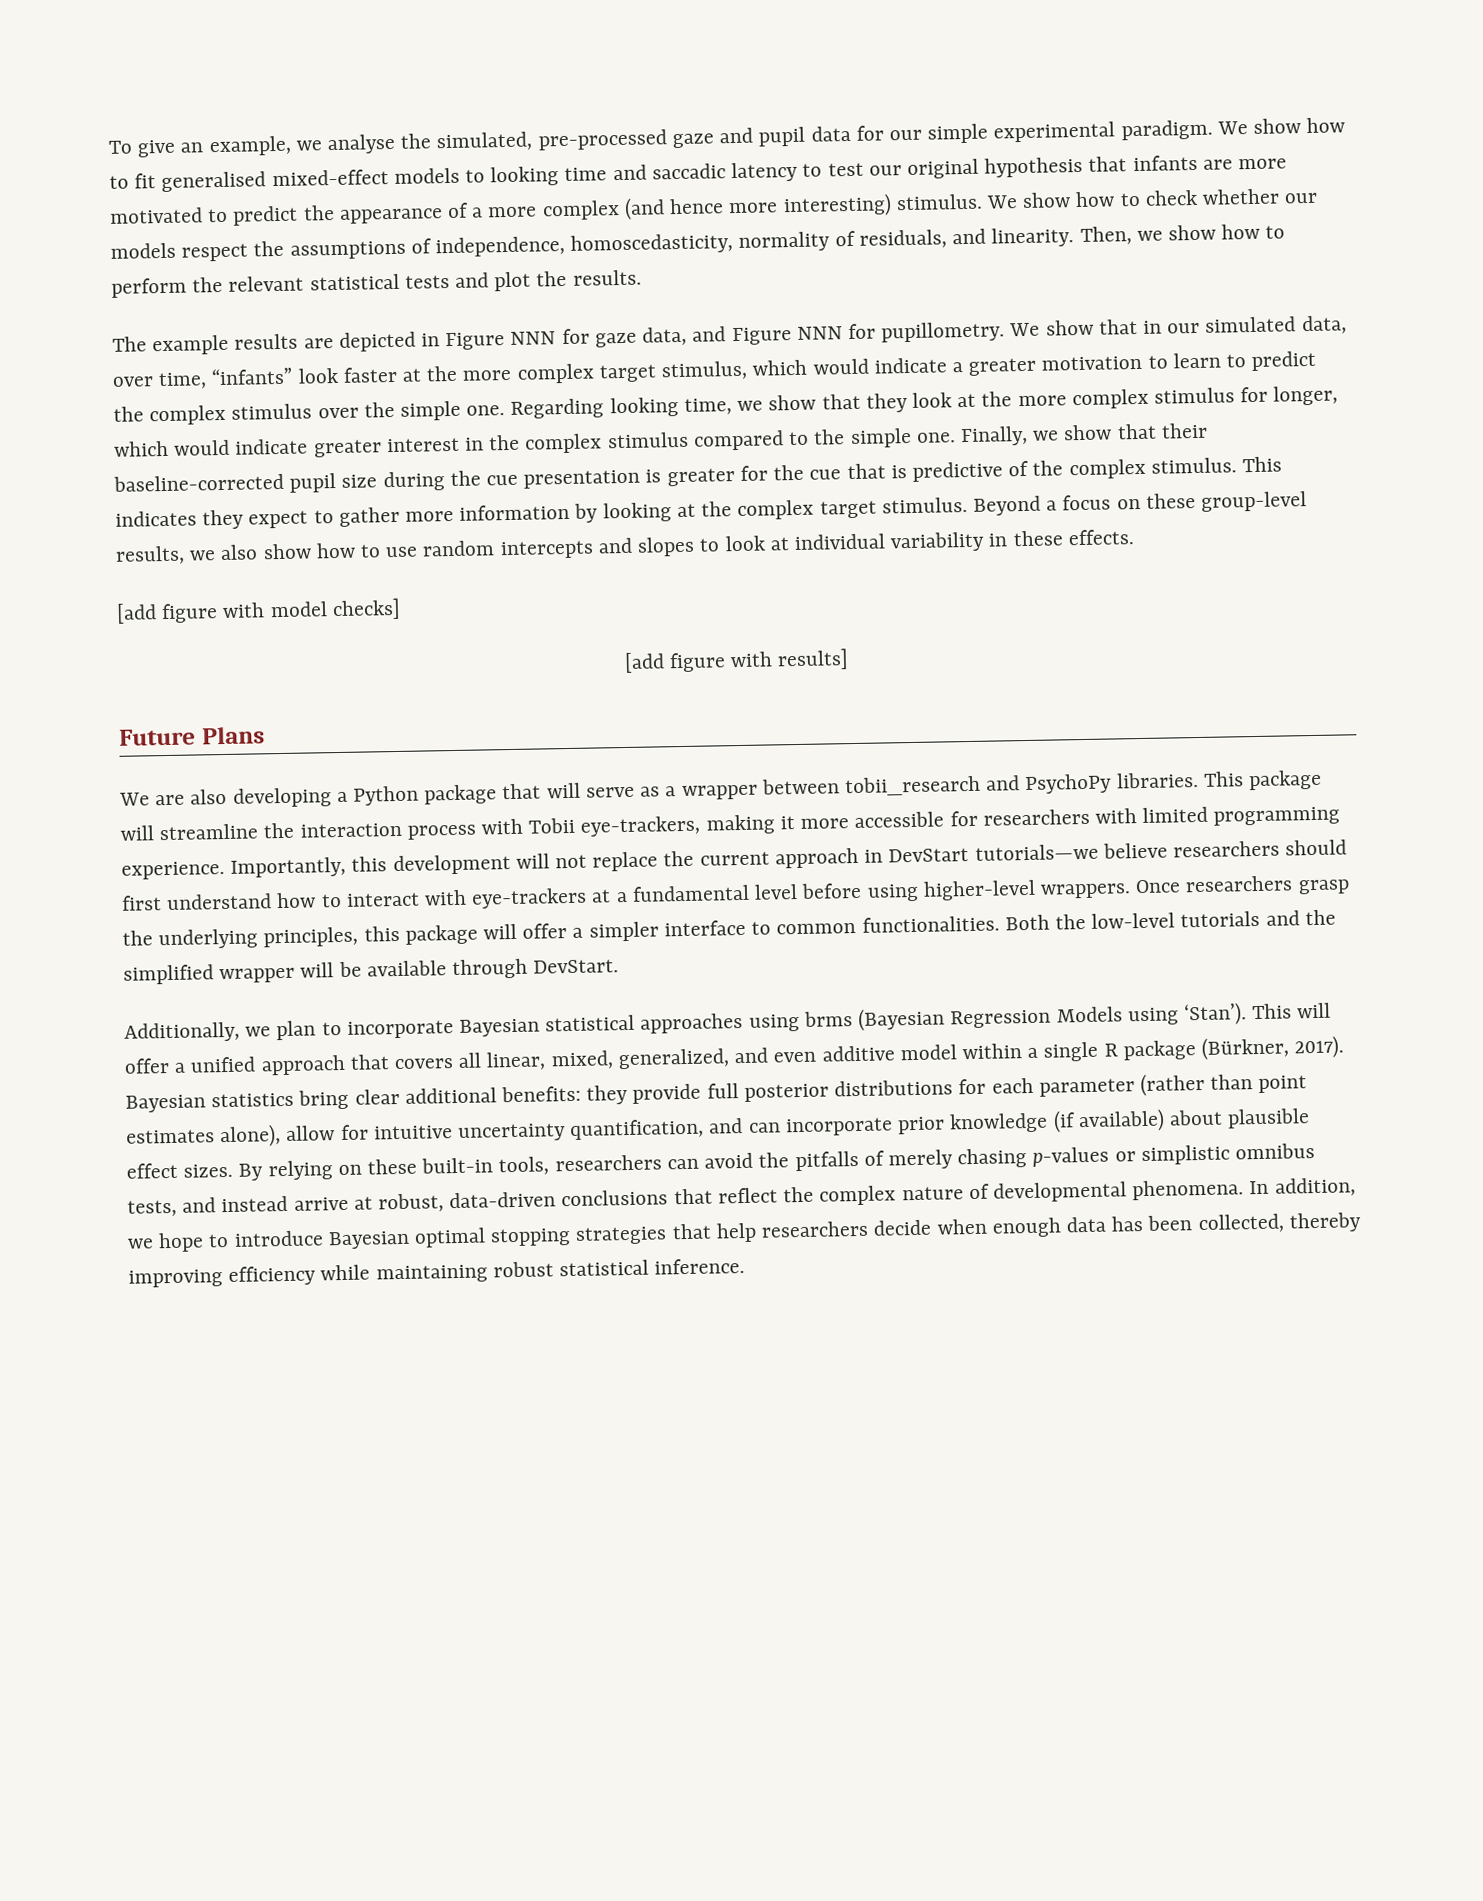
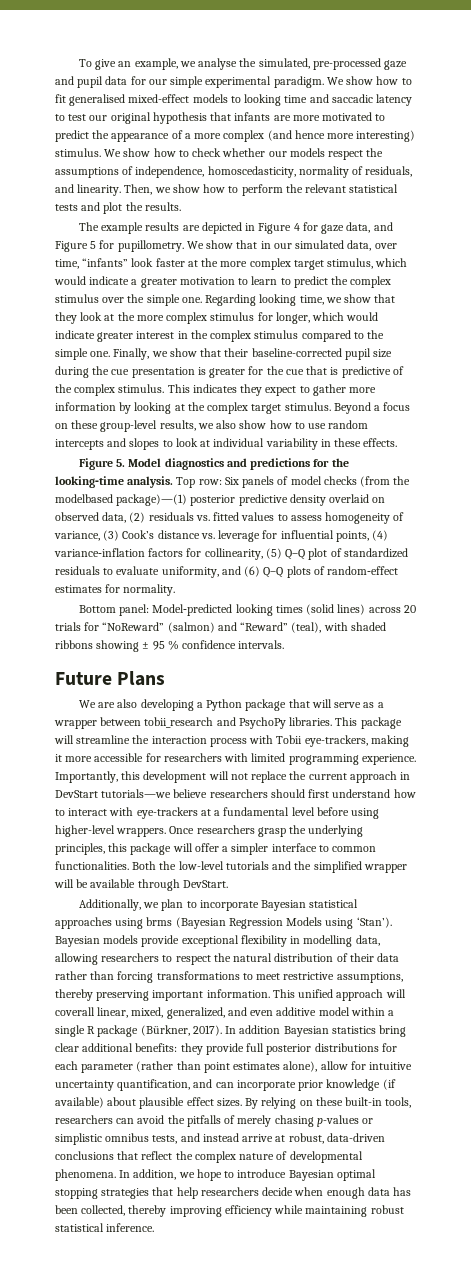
- The example results are depicted in Figure NNN for gaze data, and Figure NNN for pupillometry.
+ The example results are depicted in Figure 4 for gaze data, and Figure 5 for pupillometry.
- [add figure with model checks]
- [add figure with results]
+ Figure 5. Model diagnostics and predictions for the looking‐time analysis. Top row: Six panels of model checks (from the modelbased package)—(1) posterior predictive density overlaid on observed data, (2) residuals vs. fitted values to assess homogeneity of variance, (3) Cook’s distance vs. leverage for influential points, (4) variance‐inflation factors for collinearity, (5) Q–Q plot of standardized residuals to evaluate uniformity, and (6) Q–Q plots of random‐effect estimates for normality.
+ Bottom panel: Model‐predicted looking times (solid lines) across 20 trials for “NoReward” (salmon) and “Reward” (teal), with shaded ribbons showing ± 95 % confidence intervals.
- This will offer a unified approach that covers all linear, mixed, generalized, and even additive model within a single R package (Bürkner, 2017).
+ Bayesian models provide exceptional flexibility in modelling data, allowing researchers to respect the natural distribution of their data rather than forcing transformations to meet restrictive assumptions, thereby preserving important information. This unified approach will coverall linear, mixed, generalized, and even additive model within a single R package (Bürkner, 2017).
- Bayesian statistics bring clear additional benefits: they provide full posterior distributions for each parameter (rather than point estimates alone), allow for intuitive uncertainty quantification, and can incorporate prior knowledge (if available) about plausible effect sizes.
+ In addition Bayesian statistics bring clear additional benefits: they provide full posterior distributions for each parameter (rather than point estimates alone), allow for intuitive uncertainty quantification, and can incorporate prior knowledge (if available) about plausible effect sizes.

